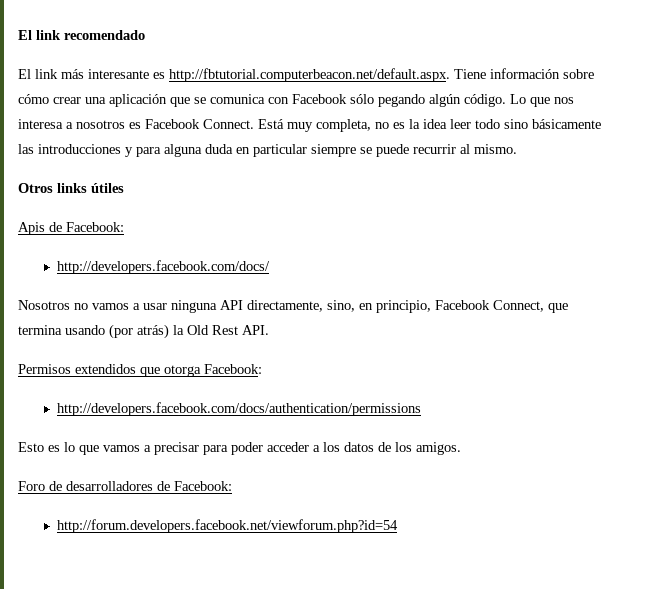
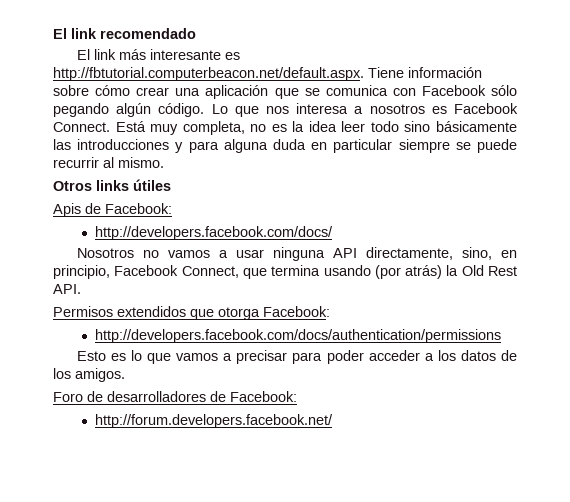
- http://forum.developers.facebook.net/viewforum.php?id=54
+ http://forum.developers.facebook.net/

